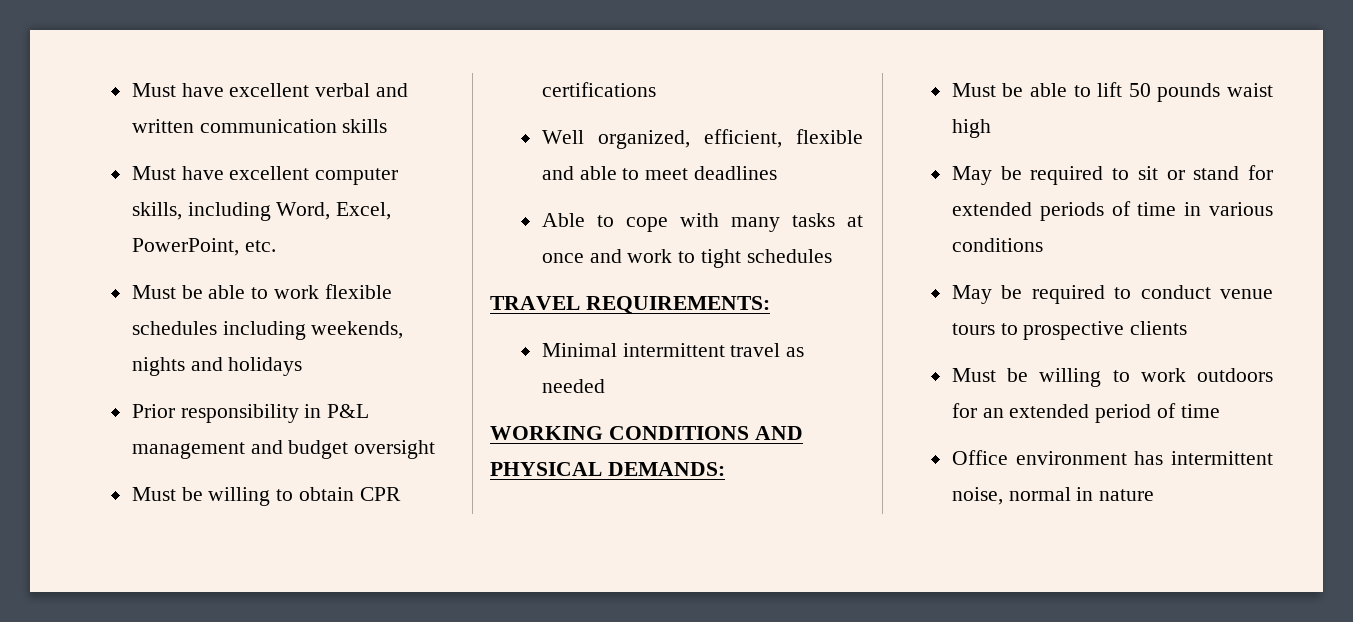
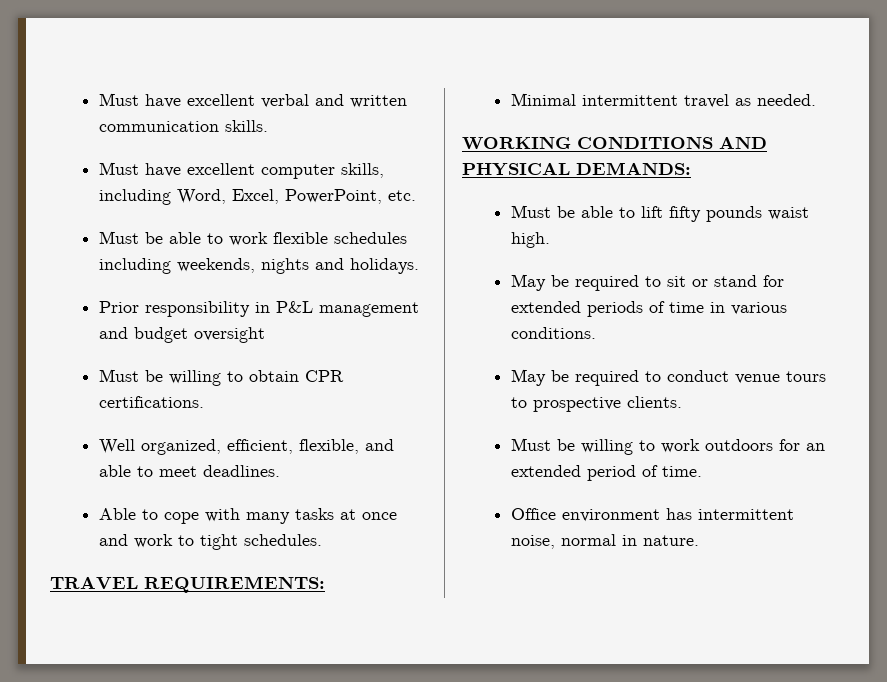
- Must have excellent verbal and written communication skills
+ Must have excellent verbal and written communication skills.
- Must be able to work flexible schedules including weekends, nights and holidays
+ Must be able to work flexible schedules including weekends, nights and holidays.
- Must be willing to obtain CPR certifications
+ Must be willing to obtain CPR certifications.
- Well organized, efficient, flexible and able to meet deadlines
+ Well organized, efficient, flexible, and able to meet deadlines.
- Able to cope with many tasks at once and work to tight schedules
+ Able to cope with many tasks at once and work to tight schedules.
- Minimal intermittent travel as needed
+ Minimal intermittent travel as needed.
- Must be able to lift 50 pounds waist high
+ Must be able to lift fifty pounds waist high.
- May be required to sit or stand for extended periods of time in various conditions
+ May be required to sit or stand for extended periods of time in various conditions.
- May be required to conduct venue tours to prospective clients
+ May be required to conduct venue tours to prospective clients.
- Must be willing to work outdoors for an extended period of time
+ Must be willing to work outdoors for an extended period of time.
- Office environment has intermittent noise, normal in nature
+ Office environment has intermittent noise, normal in nature.

